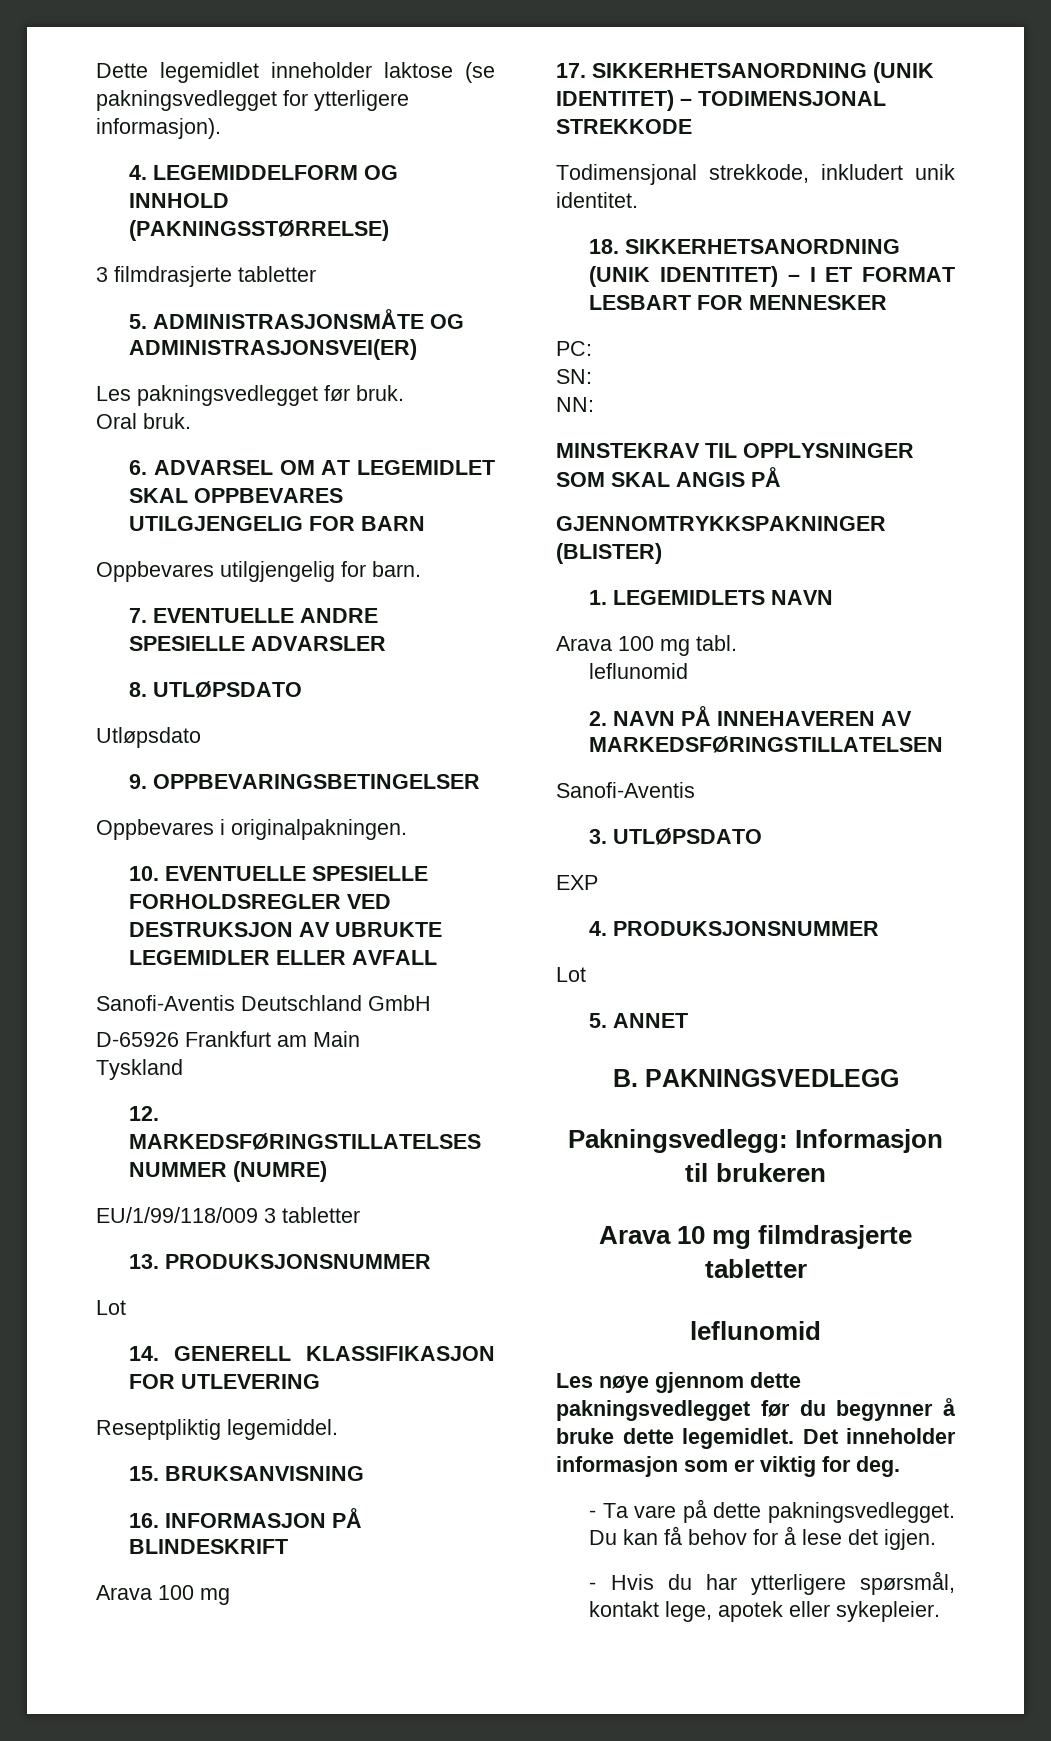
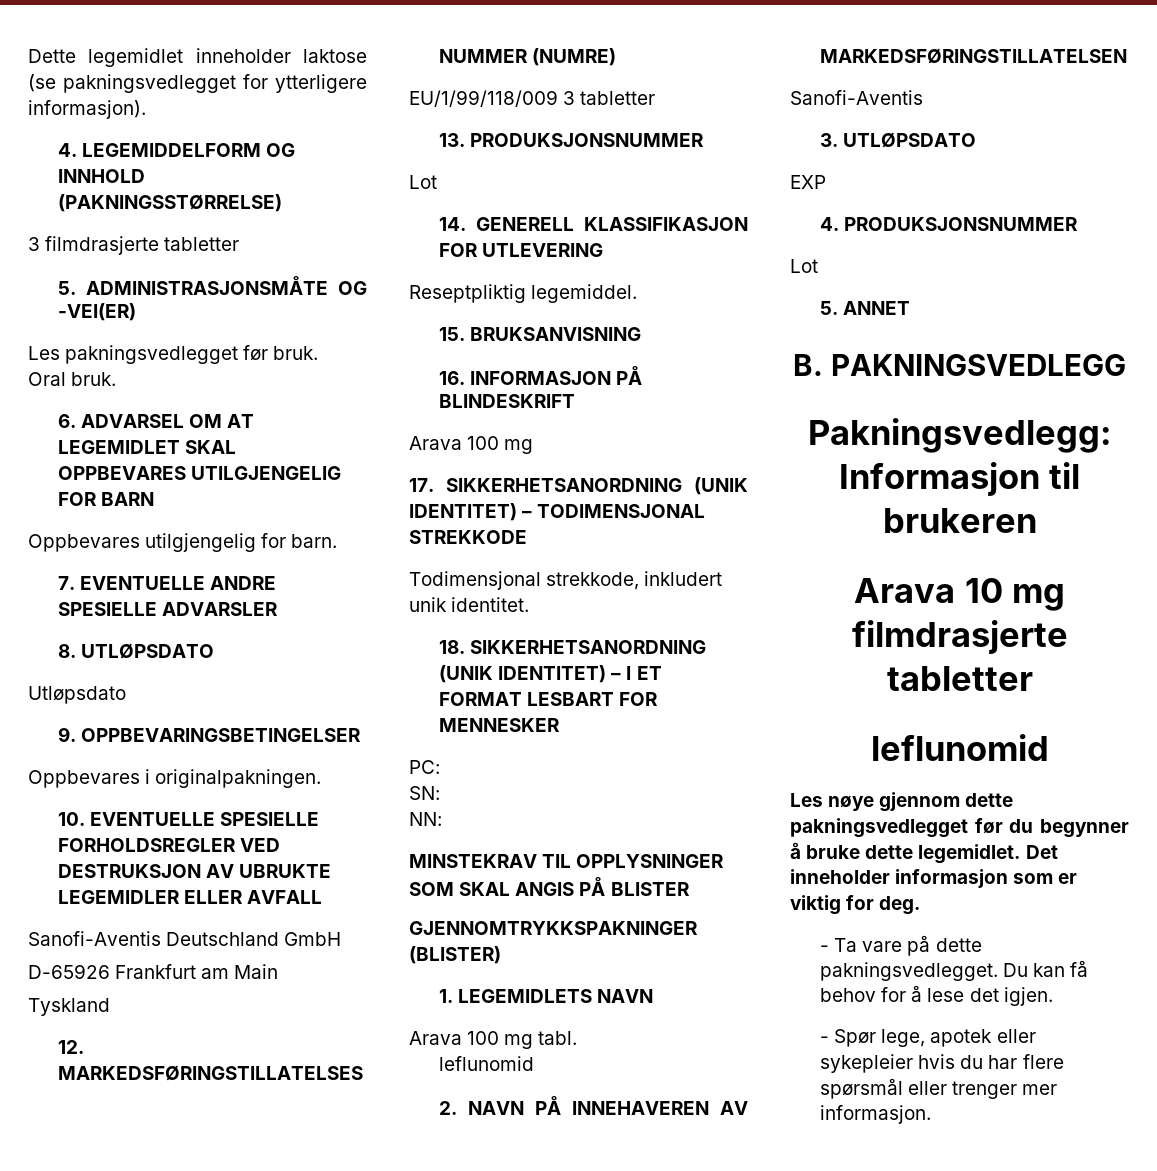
- 5. ADMINISTRASJONSMÅTE OG ADMINISTRASJONSVEI(ER)
+ 5. ADMINISTRASJONSMÅTE OG -VEI(ER)
- MINSTEKRAV TIL OPPLYSNINGER SOM SKAL ANGIS PÅ
+ MINSTEKRAV TIL OPPLYSNINGER SOM SKAL ANGIS PÅ BLISTER
- - Hvis du har ytterligere spørsmål, kontakt lege, apotek eller sykepleier.
+ - Spør lege, apotek eller sykepleier hvis du har flere spørsmål eller trenger mer informasjon.

